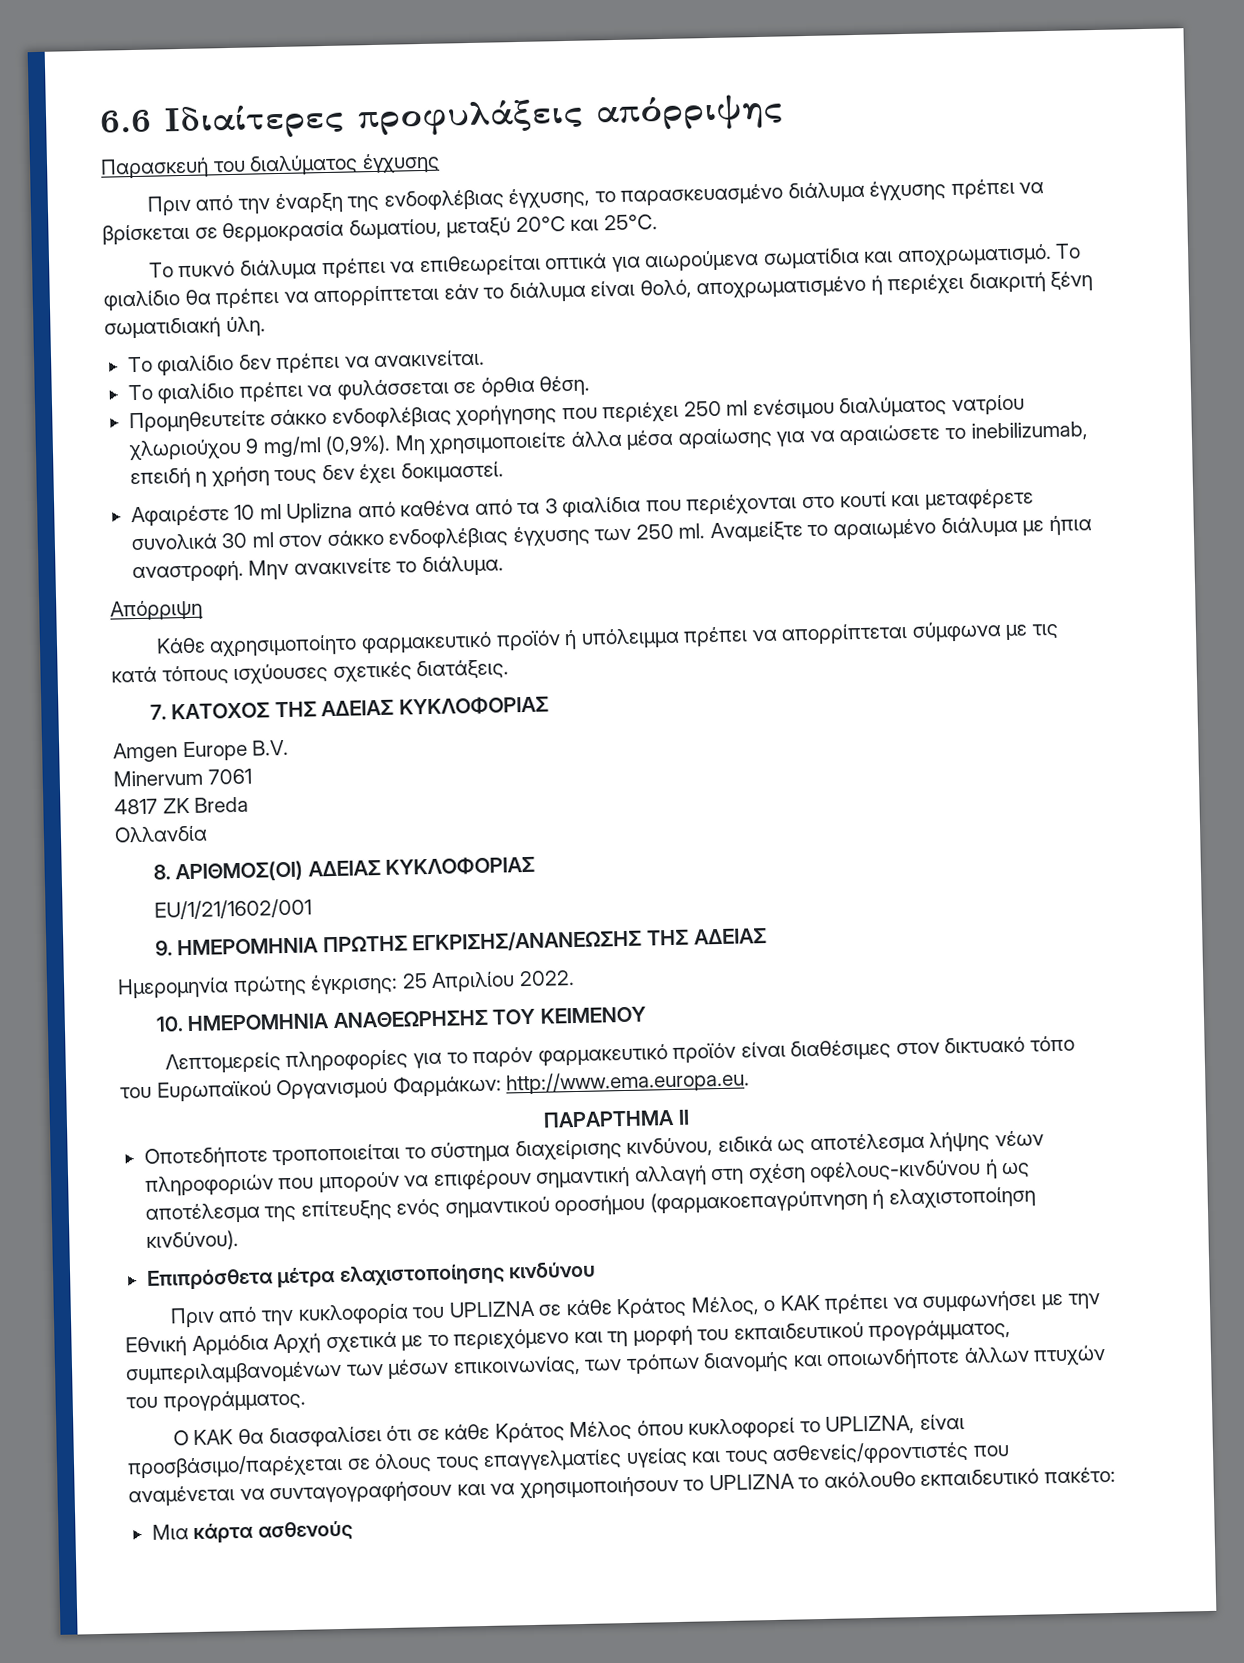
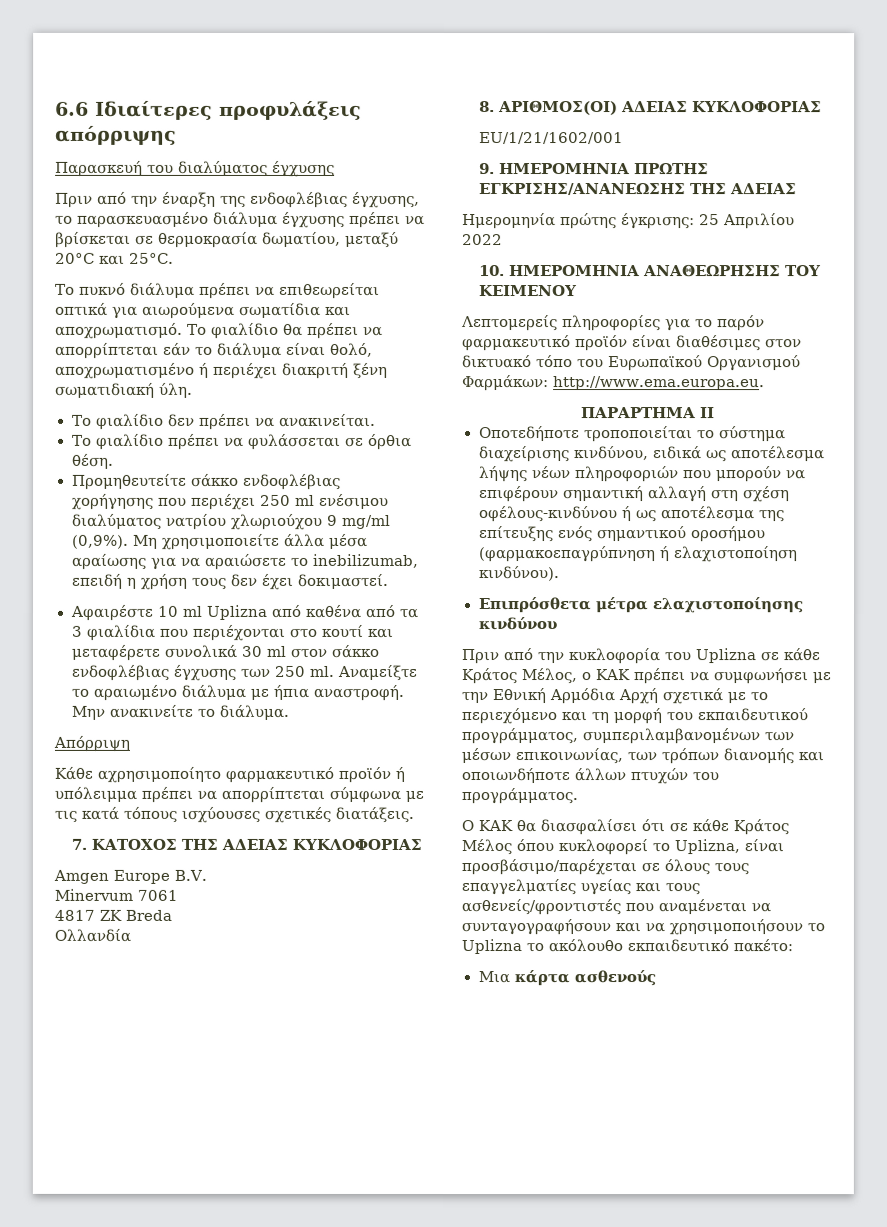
- Ημερομηνία πρώτης έγκρισης: 25 Απριλίου 2022.
+ Ημερομηνία πρώτης έγκρισης: 25 Απριλίου 2022
- Πριν από την κυκλοφορία του UPLIZNA σε κάθε Κράτος Μέλος, ο ΚΑΚ πρέπει να συμφωνήσει με την Εθνική Αρμόδια Αρχή σχετικά με το περιεχόμενο και τη μορφή του εκπαιδευτικού προγράμματος, συμπεριλαμβανομένων των μέσων επικοινωνίας, των τρόπων διανομής και οποιωνδήποτε άλλων πτυχών του προγράμματος.
+ Πριν από την κυκλοφορία του Uplizna σε κάθε Κράτος Μέλος, ο ΚΑΚ πρέπει να συμφωνήσει με την Εθνική Αρμόδια Αρχή σχετικά με το περιεχόμενο και τη μορφή του εκπαιδευτικού προγράμματος, συμπεριλαμβανομένων των μέσων επικοινωνίας, των τρόπων διανομής και οποιωνδήποτε άλλων πτυχών του προγράμματος.
- Ο ΚΑΚ θα διασφαλίσει ότι σε κάθε Κράτος Μέλος όπου κυκλοφορεί το UPLIZNA, είναι προσβάσιμο/παρέχεται σε όλους τους επαγγελματίες υγείας και τους ασθενείς/φροντιστές που αναμένεται να συνταγογραφήσουν και να χρησιμοποιήσουν το UPLIZNA το ακόλουθο εκπαιδευτικό πακέτο:
+ Ο ΚΑΚ θα διασφαλίσει ότι σε κάθε Κράτος Μέλος όπου κυκλοφορεί το Uplizna, είναι προσβάσιμο/παρέχεται σε όλους τους επαγγελματίες υγείας και τους ασθενείς/φροντιστές που αναμένεται να συνταγογραφήσουν και να χρησιμοποιήσουν το Uplizna το ακόλουθο εκπαιδευτικό πακέτο:

